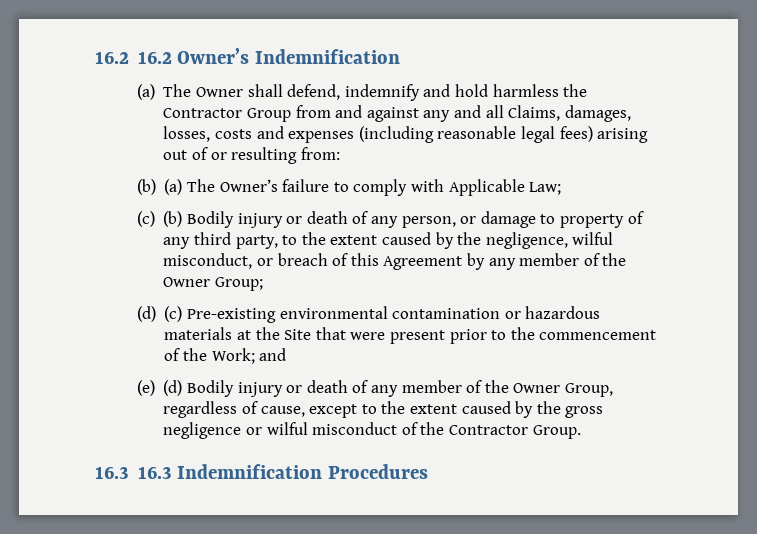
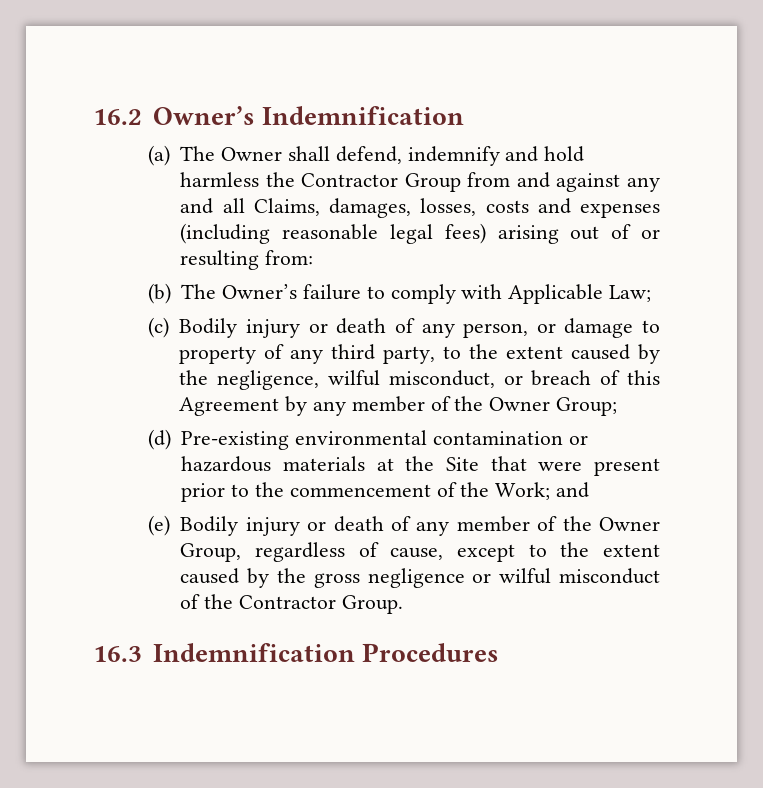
- 16.2 16.2 Owner’s Indemnification
+ 16.2 Owner’s Indemnification
- (b) (a) The Owner’s failure to comply with Applicable Law;
+ (b) The Owner’s failure to comply with Applicable Law;
- (c) (b) Bodily injury or death of any person, or damage to property of any third party, to the extent caused by the negligence, wilful misconduct, or breach of this Agreement by any member of the Owner Group;
+ (c) Bodily injury or death of any person, or damage to property of any third party, to the extent caused by the negligence, wilful misconduct, or breach of this Agreement by any member of the Owner Group;
- (d) (c) Pre-existing environmental contamination or hazardous materials at the Site that were present prior to the commencement of the Work; and
+ (d) Pre-existing environmental contamination or hazardous materials at the Site that were present prior to the commencement of the Work; and
- (e) (d) Bodily injury or death of any member of the Owner Group, regardless of cause, except to the extent caused by the gross negligence or wilful misconduct of the Contractor Group.
+ (e) Bodily injury or death of any member of the Owner Group, regardless of cause, except to the extent caused by the gross negligence or wilful misconduct of the Contractor Group.
- 16.3 16.3 Indemnification Procedures
+ 16.3 Indemnification Procedures

